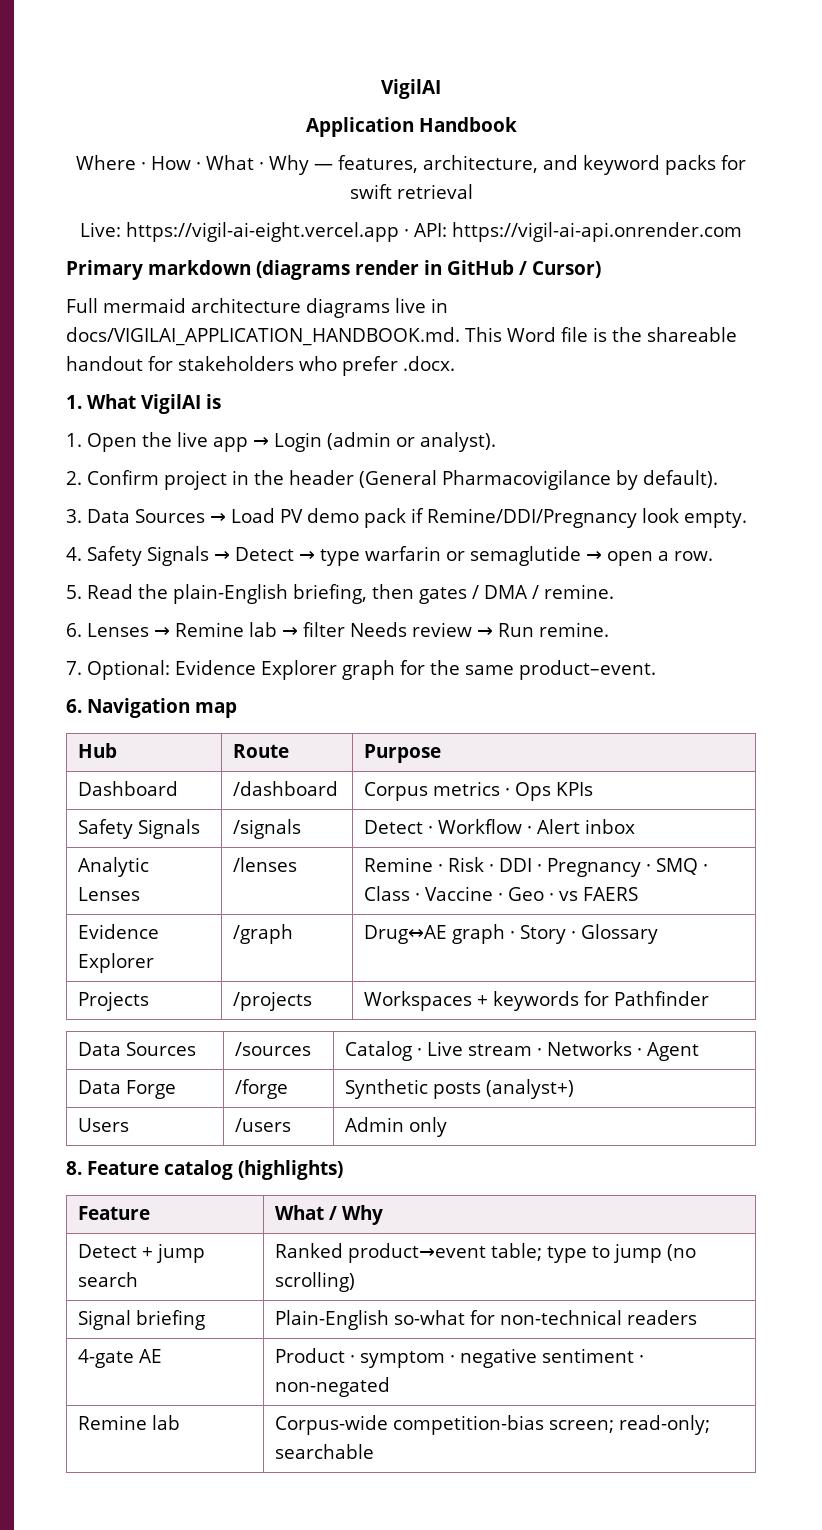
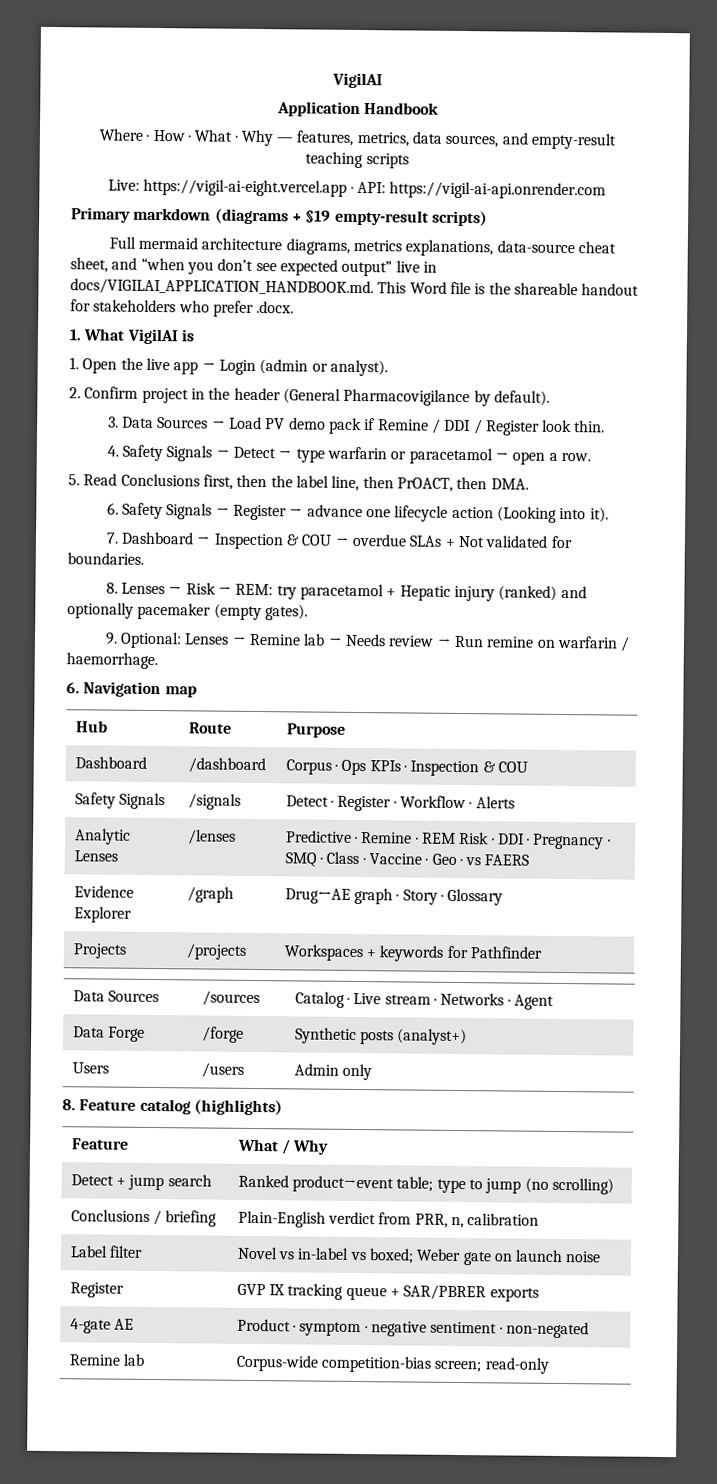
- Where · How · What · Why — features, architecture, and keyword packs for swift retrieval
+ Where · How · What · Why — features, metrics, data sources, and empty-result teaching scripts
- Primary markdown (diagrams render in GitHub / Cursor)
- Full mermaid architecture diagrams live in docs/VIGILAI_APPLICATION_HANDBOOK.md. This Word file is the shareable handout for stakeholders who prefer .docx.
+ Primary markdown (diagrams + §19 empty-result scripts)
+ Full mermaid architecture diagrams, metrics explanations, data-source cheat sheet, and “when you don’t see expected output” live in docs/VIGILAI_APPLICATION_HANDBOOK.md. This Word file is the shareable handout for stakeholders who prefer .docx.
- 3. Data Sources → Load PV demo pack if Remine/DDI/Pregnancy look empty.
+ 3. Data Sources → Load PV demo pack if Remine / DDI / Register look thin.
- 4. Safety Signals → Detect → type warfarin or semaglutide → open a row.
+ 4. Safety Signals → Detect → type warfarin or paracetamol → open a row.
- 5. Read the plain-English briefing, then gates / DMA / remine.
- 6. Lenses → Remine lab → filter Needs review → Run remine.
- 7. Optional: Evidence Explorer graph for the same product–event.
+ 5. Read Conclusions first, then the label line, then PrOACT, then DMA.
+ 6. Safety Signals → Register → advance one lifecycle action (Looking into it).
+ 7. Dashboard → Inspection & COU → overdue SLAs + Not validated for boundaries.
+ 8. Lenses → Risk → REM: try paracetamol + Hepatic injury (ranked) and optionally pacemaker (empty gates).
+ 9. Optional: Lenses → Remine lab → Needs review → Run remine on warfarin / haemorrhage.
- Dashboard | /dashboard | Corpus metrics · Ops KPIs
+ Dashboard | /dashboard | Corpus · Ops KPIs · Inspection & COU
- Safety Signals | /signals | Detect · Workflow · Alert inbox
+ Safety Signals | /signals | Detect · Register · Workflow · Alerts
- Analytic Lenses | /lenses | Remine · Risk · DDI · Pregnancy · SMQ · Class · Vaccine · Geo · vs FAERS
+ Analytic Lenses | /lenses | Predictive · Remine · REM Risk · DDI · Pregnancy · SMQ · Class · Vaccine · Geo · vs FAERS
- Signal briefing | Plain-English so-what for non-technical readers
+ Conclusions / briefing | Plain-English verdict from PRR, n, calibration
+ Label filter | Novel vs in-label vs boxed; Weber gate on launch noise
+ Register | GVP IX tracking queue + SAR/PBRER exports
- Remine lab | Corpus-wide competition-bias screen; read-only; searchable
+ Remine lab | Corpus-wide competition-bias screen; read-only

